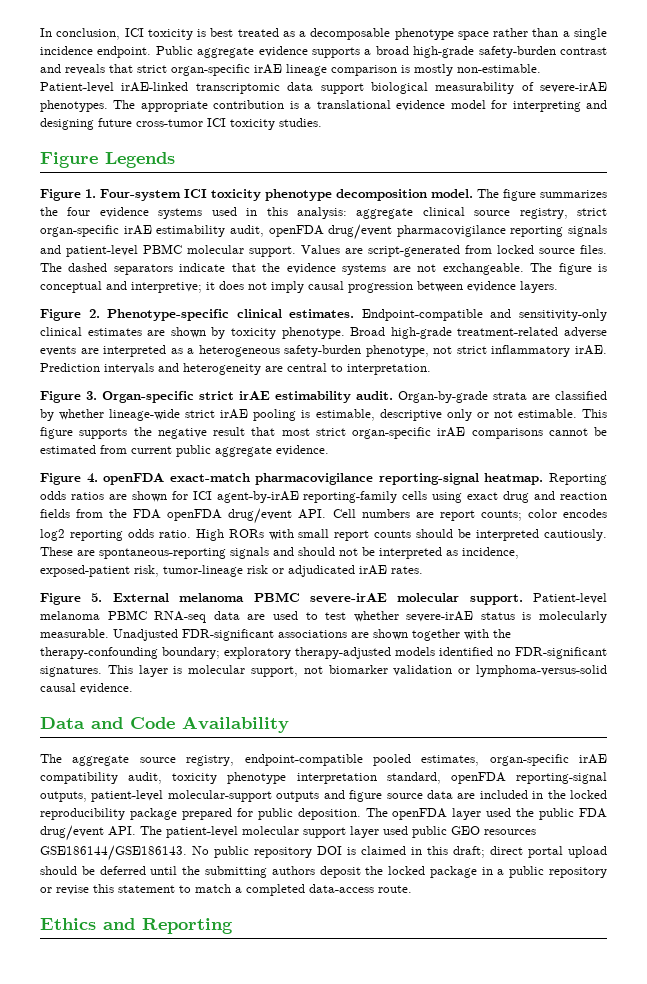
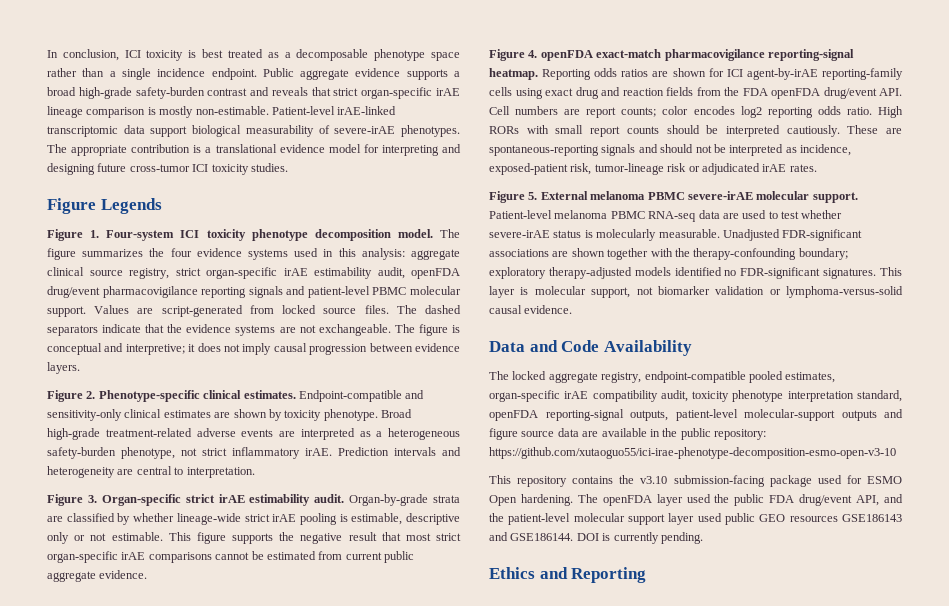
- The aggregate source registry, endpoint-compatible pooled estimates, organ-specific irAE compatibility audit, toxicity phenotype interpretation standard, openFDA reporting-signal outputs, patient-level molecular-support outputs and figure source data are included in the locked reproducibility package prepared for public deposition.
+ The locked aggregate registry, endpoint-compatible pooled estimates, organ-specific irAE compatibility audit, toxicity phenotype interpretation standard, openFDA reporting-signal outputs, patient-level molecular-support outputs and figure source data are available in the public repository: https://github.com/xutaoguo55/ici-irae-phenotype-decomposition-esmo-open-v3-10
+ This repository contains the v3.10 submission-facing package used for ESMO Open hardening.
- The openFDA layer used the public FDA drug/event API. The patient-level molecular support layer used public GEO resources GSE186144/GSE186143. No public repository DOI is claimed in this draft; direct portal upload should be deferred until the submitting authors deposit the locked package in a public repository or revise this statement to match a completed data-access route.
+ The openFDA layer used the public FDA drug/event API, and the patient-level molecular support layer used public GEO resources GSE186143 and GSE186144. DOI is currently pending.

